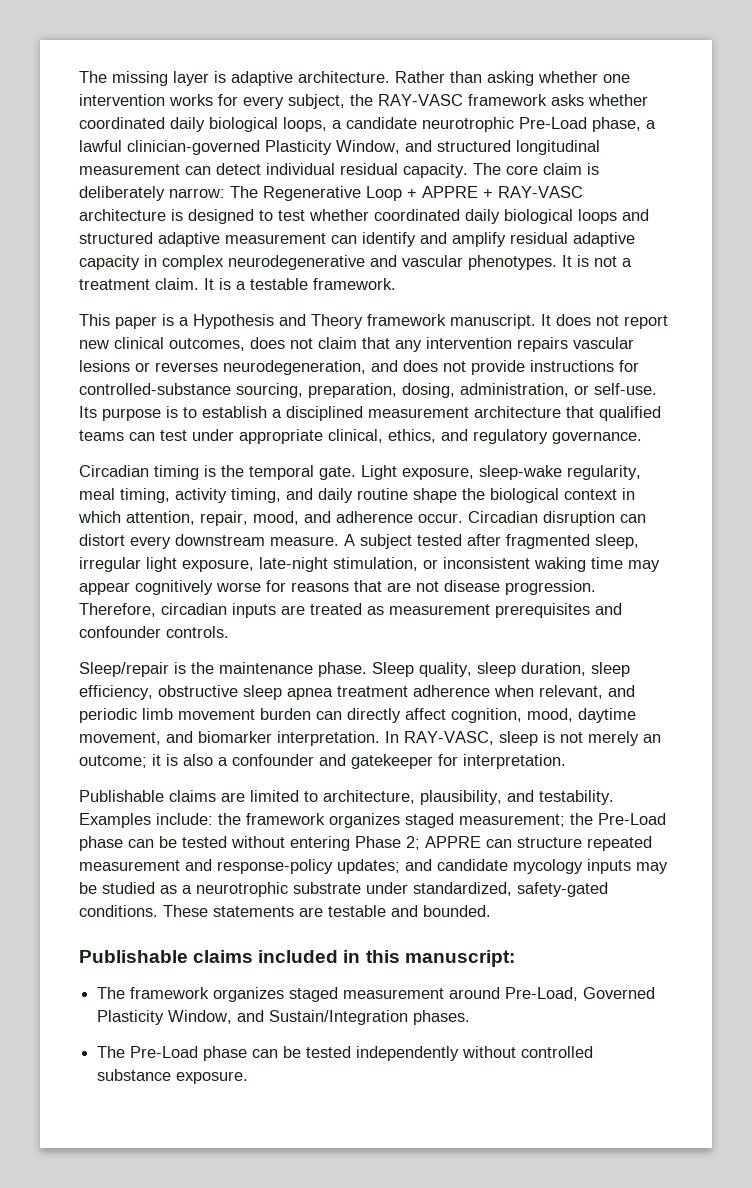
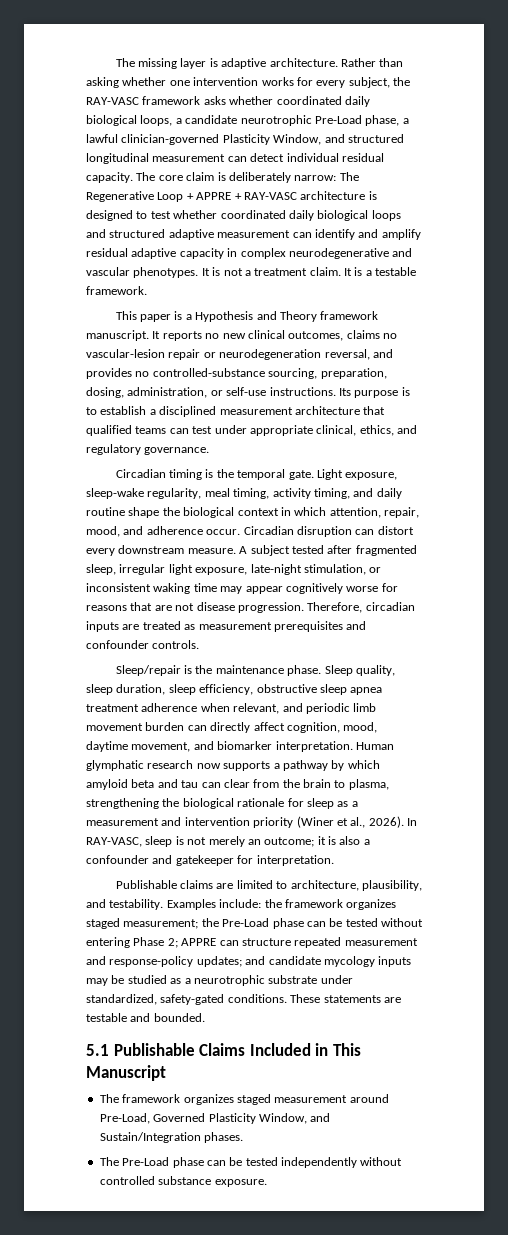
- It does not report new clinical outcomes, does not claim that any intervention repairs vascular lesions or reverses neurodegeneration, and does not provide instructions for controlled-substance sourcing, preparation, dosing, administration, or self-use.
+ It reports no new clinical outcomes, claims no vascular-lesion repair or neurodegeneration reversal, and provides no controlled-substance sourcing, preparation, dosing, administration, or self-use instructions.
+ Human glymphatic research now supports a pathway by which amyloid beta and tau can clear from the brain to plasma, strengthening the biological rationale for sleep as a measurement and intervention priority (Winer et al., 2026).
- Publishable claims included in this manuscript:
+ 5.1 Publishable Claims Included in This Manuscript

